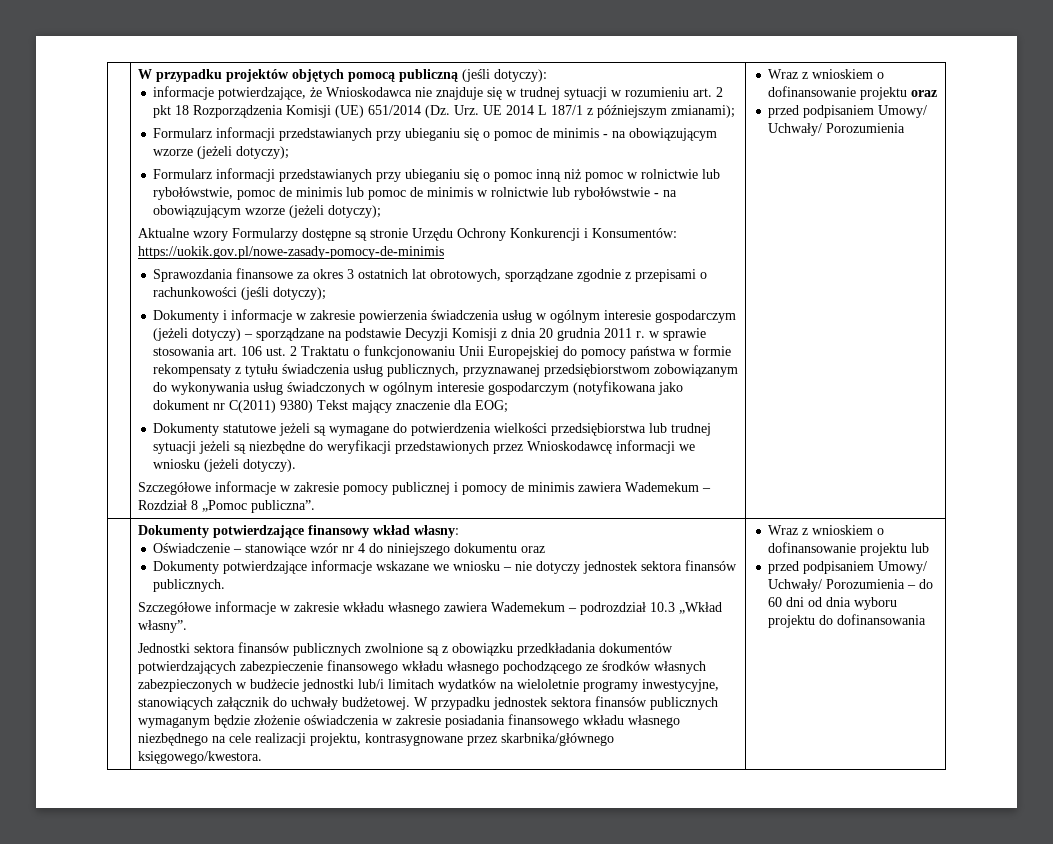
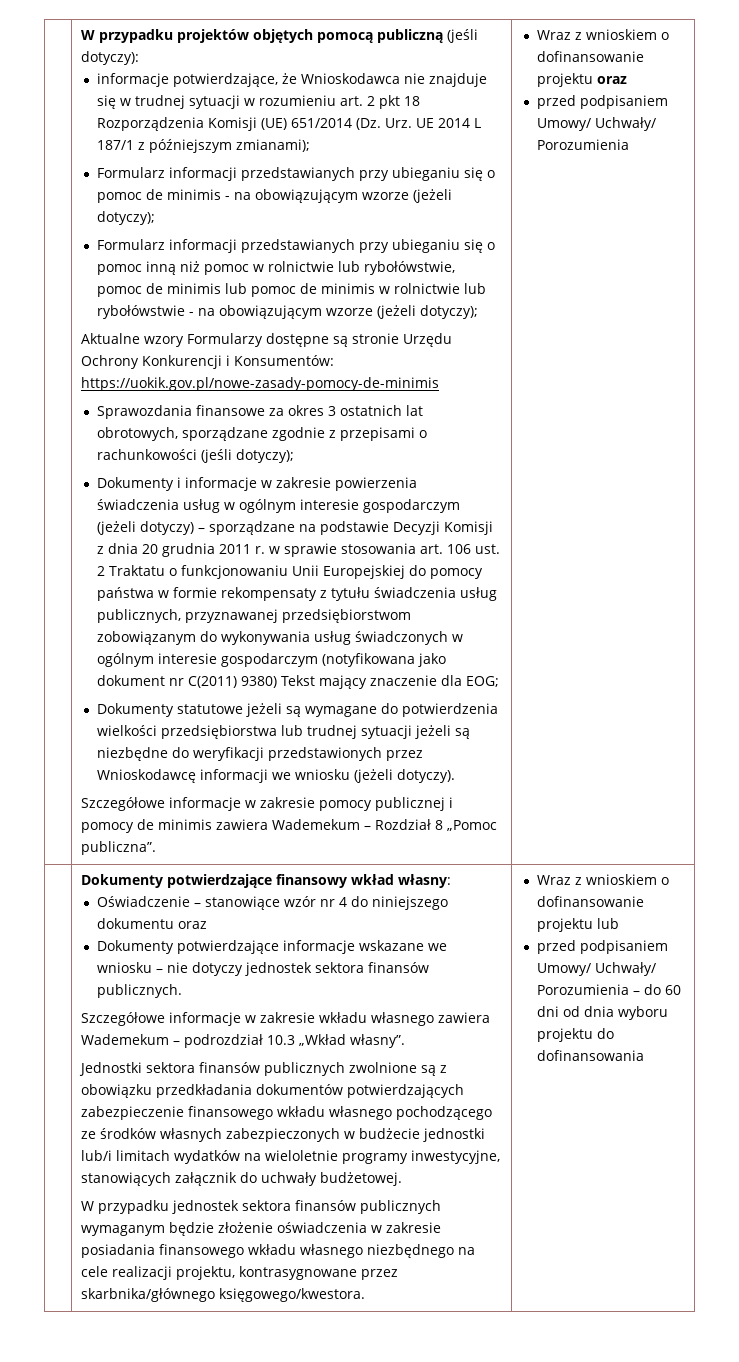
- Jednostki sektora finansów publicznych zwolnione są z obowiązku przedkładania dokumentów potwierdzających zabezpieczenie finansowego wkładu własnego pochodzącego ze środków własnych zabezpieczonych w budżecie jednostki lub/i limitach wydatków na wieloletnie programy inwestycyjne, stanowiących załącznik do uchwały budżetowej. W przypadku jednostek sektora finansów publicznych wymaganym będzie złożenie oświadczenia w zakresie posiadania finansowego wkładu własnego niezbędnego na cele realizacji projektu, kontrasygnowane przez skarbnika/głównego księgowego/kwestora.
+ Jednostki sektora finansów publicznych zwolnione są z obowiązku przedkładania dokumentów potwierdzających zabezpieczenie finansowego wkładu własnego pochodzącego ze środków własnych zabezpieczonych w budżecie jednostki lub/i limitach wydatków na wieloletnie programy inwestycyjne, stanowiących załącznik do uchwały budżetowej.
+ W przypadku jednostek sektora finansów publicznych wymaganym będzie złożenie oświadczenia w zakresie posiadania finansowego wkładu własnego niezbędnego na cele realizacji projektu, kontrasygnowane przez skarbnika/głównego księgowego/kwestora.

